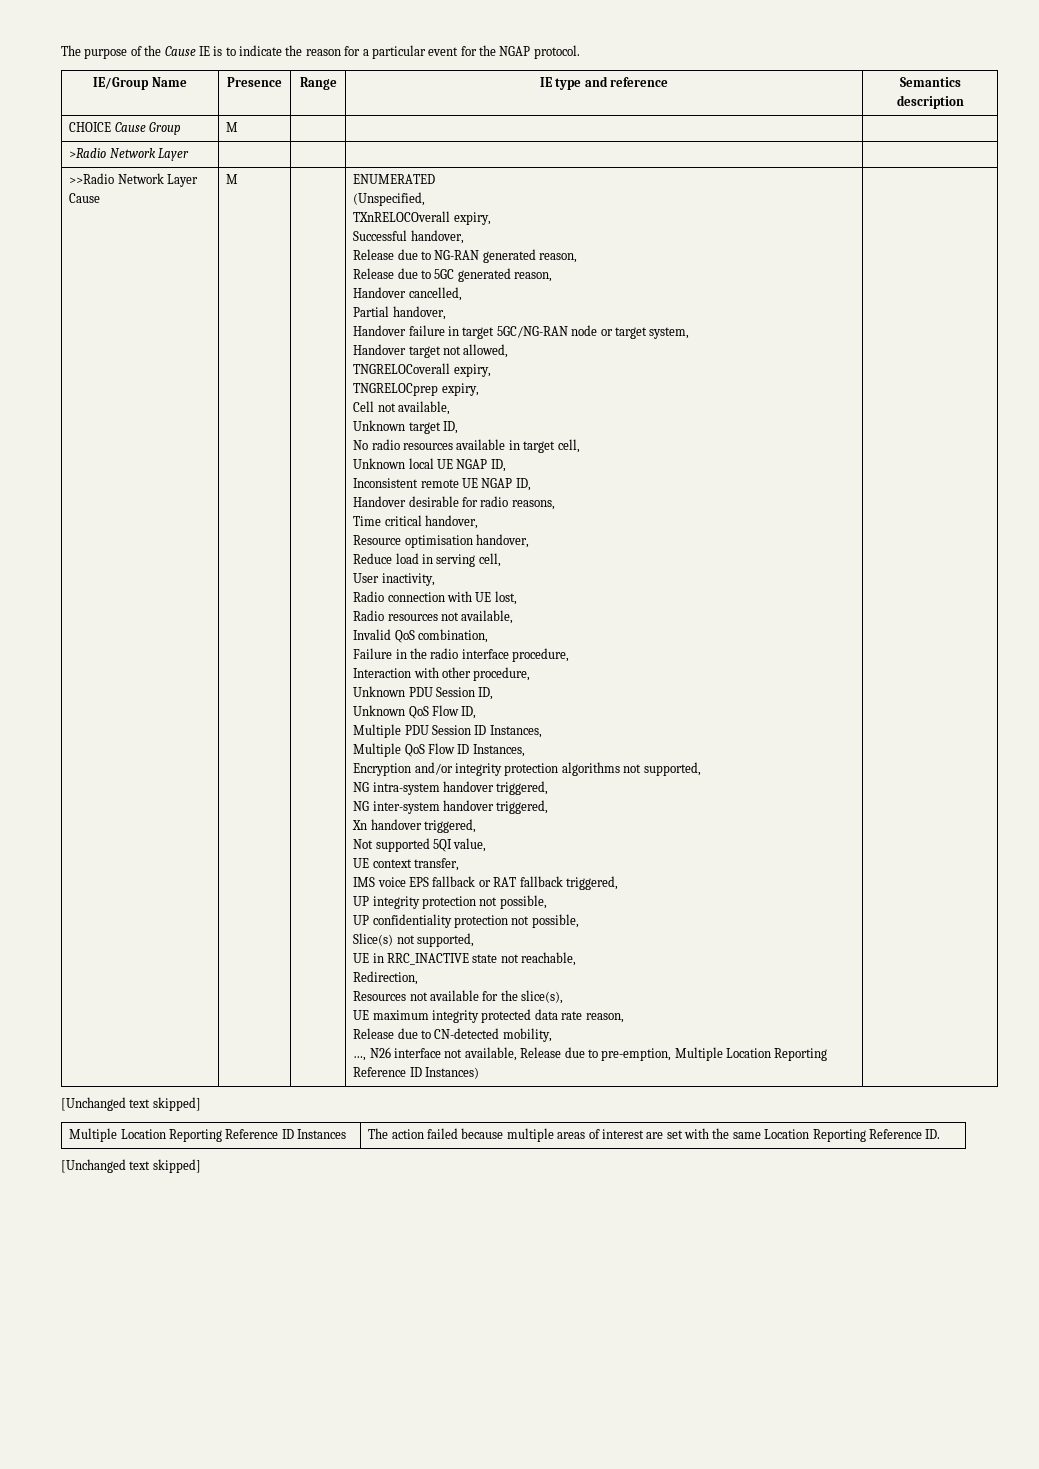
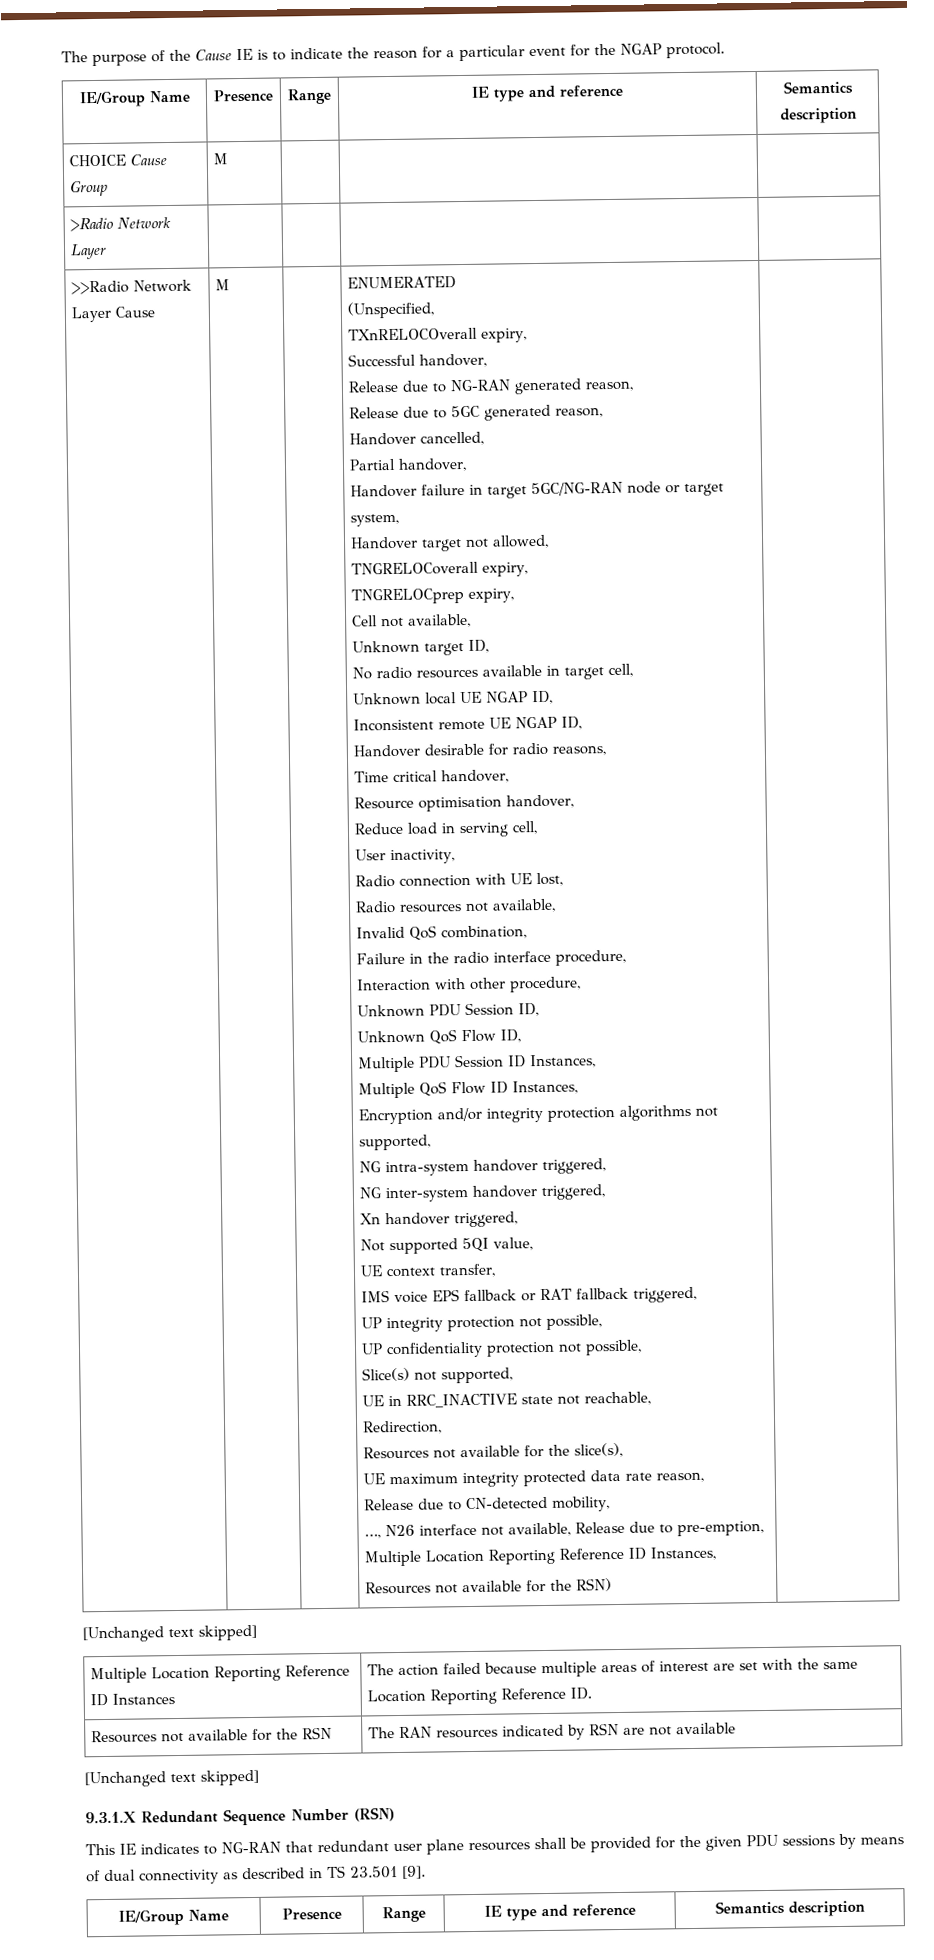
- …, N26 interface not available, Release due to pre-emption, Multiple Location Reporting Reference ID Instances)
+ …, N26 interface not available, Release due to pre-emption, Multiple Location Reporting Reference ID Instances,
+ Resources not available for the RSN)
  Multiple Location Reporting Reference ID Instances | The action failed because multiple areas of interest are set with the same Location Reporting Reference ID.
+ Resources not available for the RSN | The RAN resources indicated by RSN are not available
  [Unchanged text skipped]
+ 9.3.1.X Redundant Sequence Number (RSN)
+ This IE indicates to NG-RAN that redundant user plane resources shall be provided for the given PDU sessions by means of dual connectivity as described in TS 23.501 [9].
+ IE/Group Name | Presence | Range | IE type and reference | Semantics description

